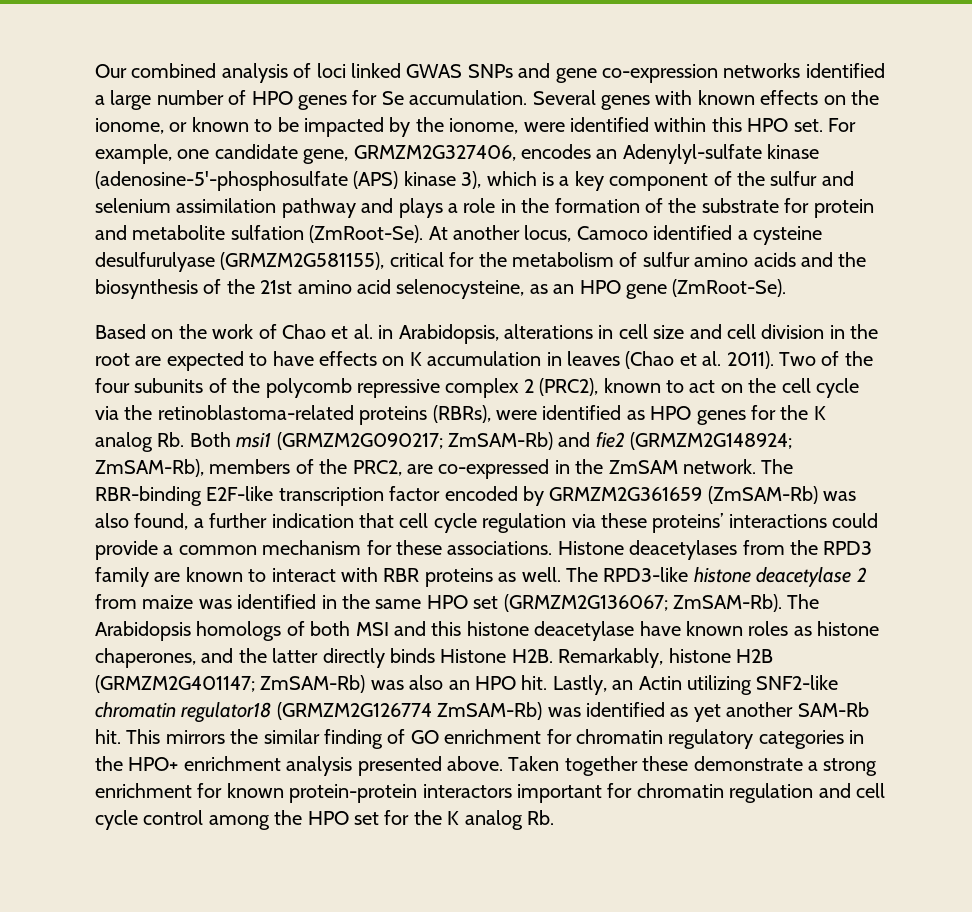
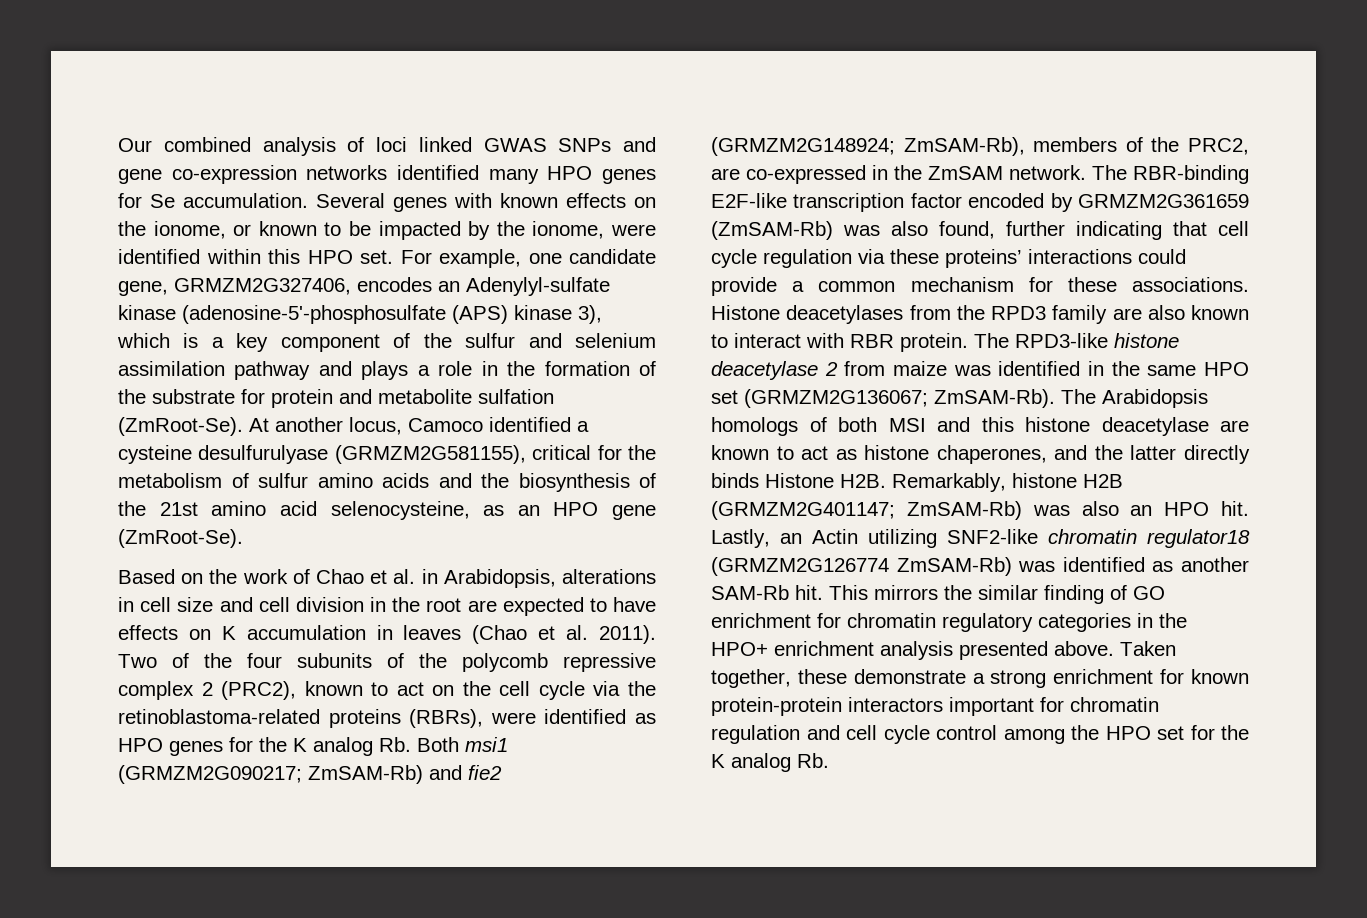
- Our combined analysis of loci linked GWAS SNPs and gene co-expression networks identified a large number of HPO genes for Se accumulation.
+ Our combined analysis of loci linked GWAS SNPs and gene co-expression networks identified many HPO genes for Se accumulation.
- The RBR-binding E2F-like transcription factor encoded by GRMZM2G361659 (ZmSAM-Rb) was also found, a further indication that cell cycle regulation via these proteins’ interactions could provide a common mechanism for these associations.
+ The RBR-binding E2F-like transcription factor encoded by GRMZM2G361659 (ZmSAM-Rb) was also found, further indicating that cell cycle regulation via these proteins’ interactions could provide a common mechanism for these associations.
- Histone deacetylases from the RPD3 family are known to interact with RBR proteins as well.
+ Histone deacetylases from the RPD3 family are also known to interact with RBR protein.
- The Arabidopsis homologs of both MSI and this histone deacetylase have known roles as histone chaperones, and the latter directly binds Histone H2B. Remarkably, histone H2B (GRMZM2G401147; ZmSAM-Rb) was also an HPO hit.
+ The Arabidopsis homologs of both MSI and this histone deacetylase are known to act as histone chaperones, and the latter directly binds Histone H2B. Remarkably, histone H2B (GRMZM2G401147; ZmSAM-Rb) was also an HPO hit.
- Lastly, an Actin utilizing SNF2-like chromatin regulator18 (GRMZM2G126774 ZmSAM-Rb) was identified as yet another SAM-Rb hit.
+ Lastly, an Actin utilizing SNF2-like chromatin regulator18 (GRMZM2G126774 ZmSAM-Rb) was identified as another SAM-Rb hit.
- Taken together these demonstrate a strong enrichment for known protein-protein interactors important for chromatin regulation and cell cycle control among the HPO set for the K analog Rb.
+ Taken together, these demonstrate a strong enrichment for known protein-protein interactors important for chromatin regulation and cell cycle control among the HPO set for the K analog Rb.

